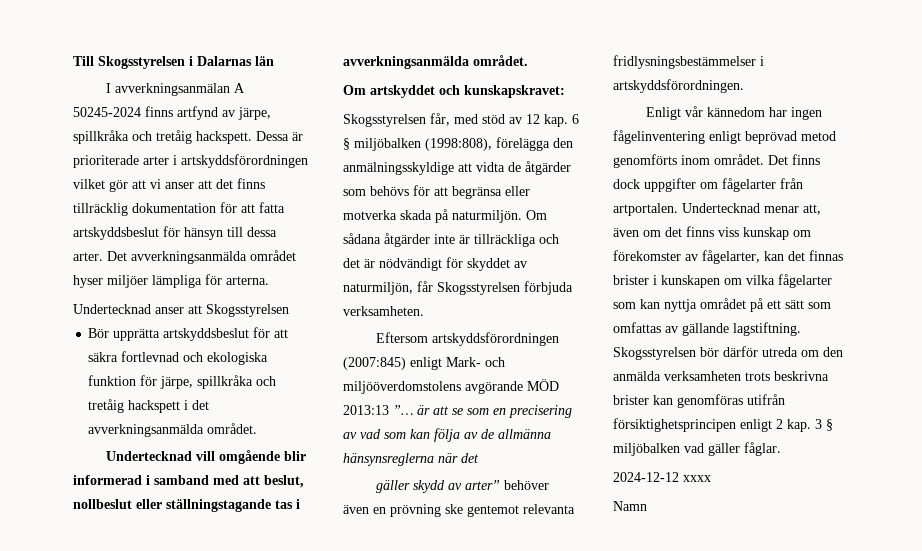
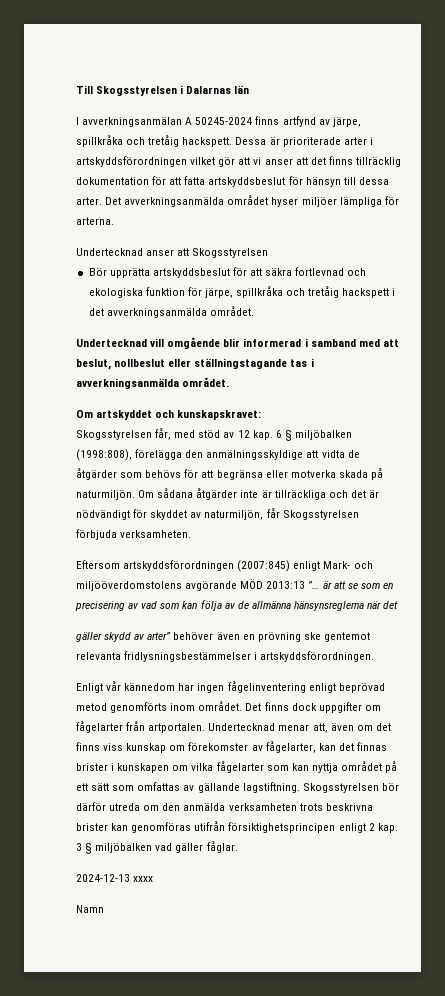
- 2024-12-12 xxxx
+ 2024-12-13 xxxx

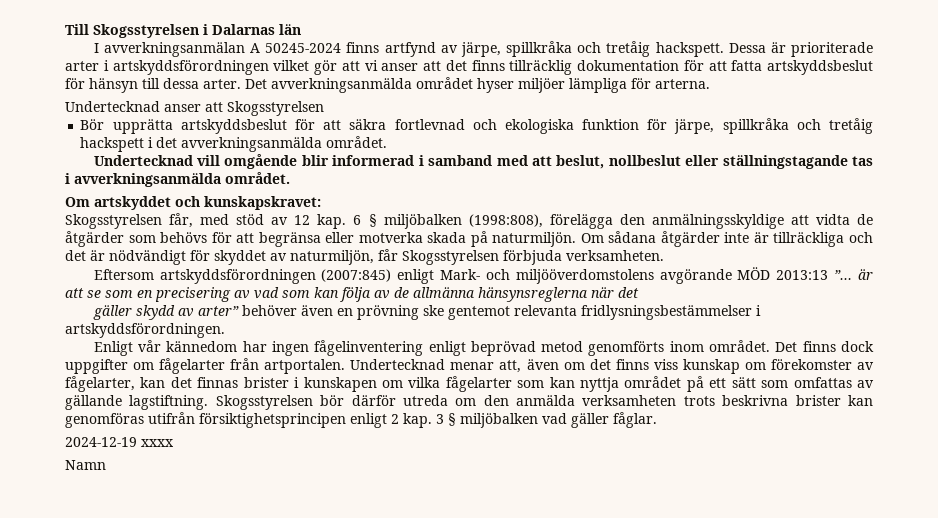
- 2024-12-13 xxxx
+ 2024-12-19 xxxx

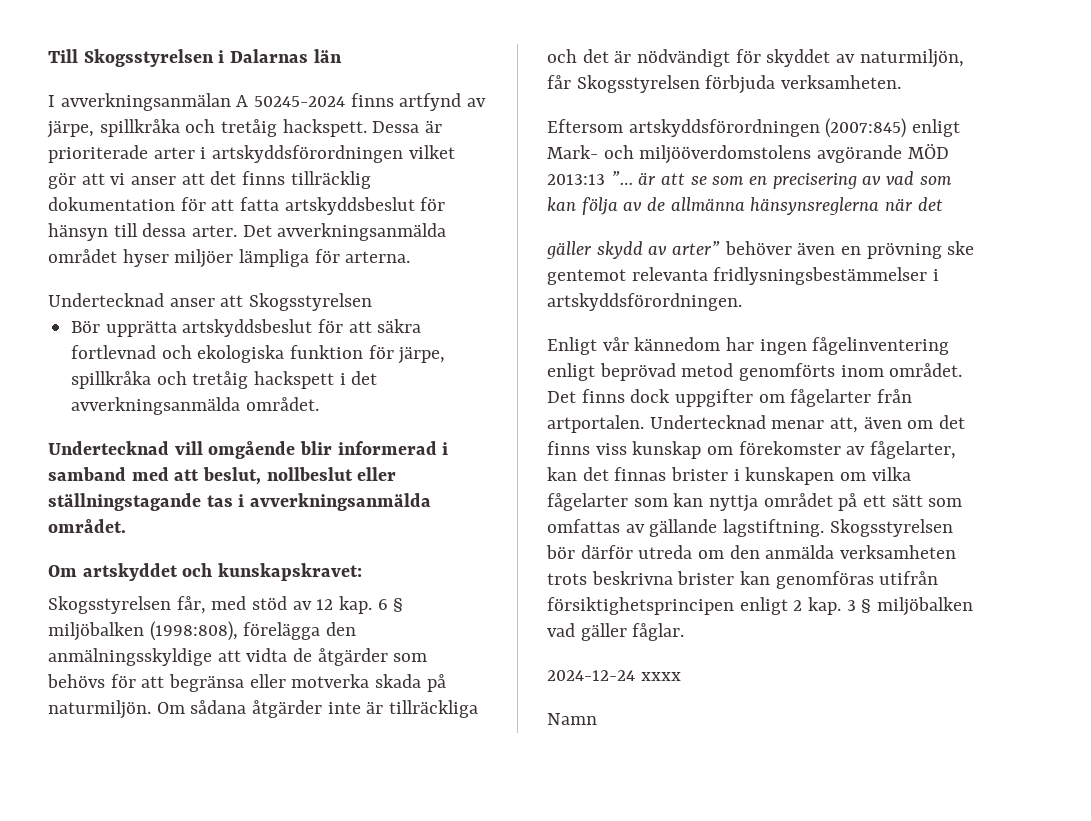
- 2024-12-19 xxxx
+ 2024-12-24 xxxx

